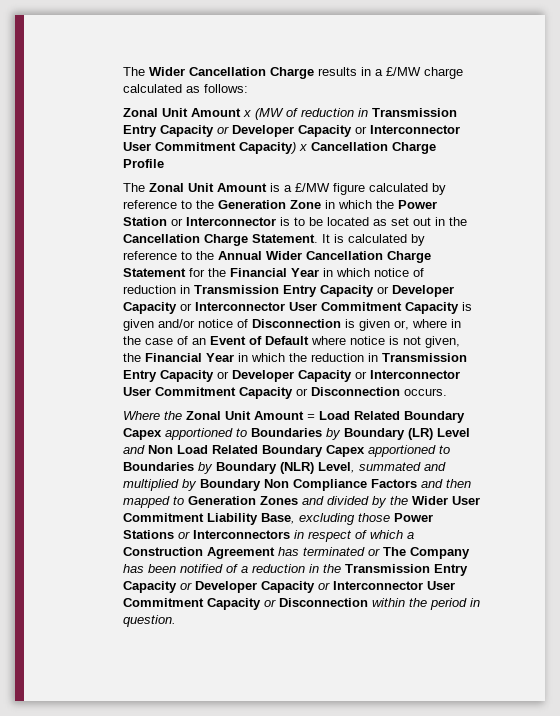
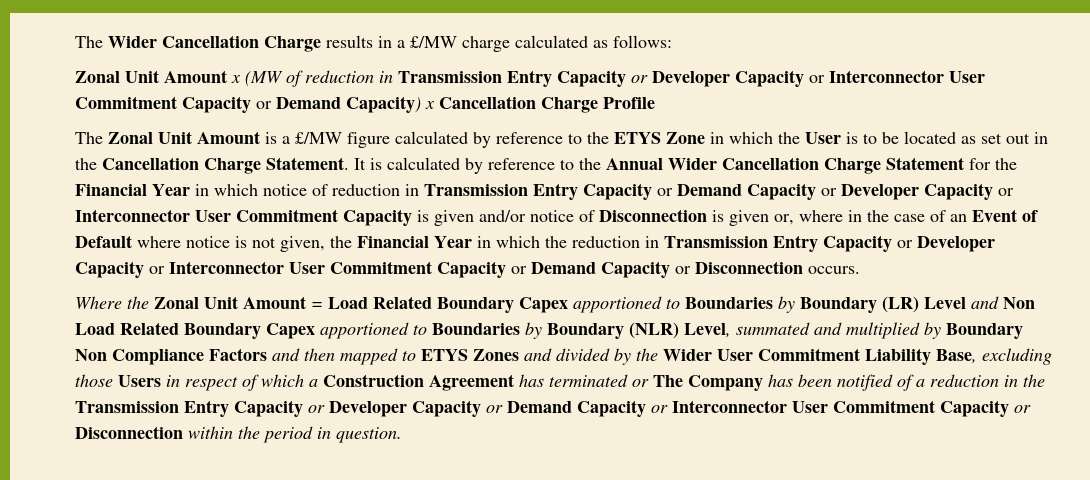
- Zonal Unit Amount x (MW of reduction in Transmission Entry Capacity or Developer Capacity or Interconnector User Commitment Capacity) x Cancellation Charge Profile
+ Zonal Unit Amount x (MW of reduction in Transmission Entry Capacity or Developer Capacity or Interconnector User Commitment Capacity or Demand Capacity) x Cancellation Charge Profile
- The Zonal Unit Amount is a £/MW figure calculated by reference to the Generation Zone in which the Power Station or Interconnector is to be located as set out in the Cancellation Charge Statement.
+ The Zonal Unit Amount is a £/MW figure calculated by reference to the ETYS Zone in which the User is to be located as set out in the Cancellation Charge Statement.
- It is calculated by reference to the Annual Wider Cancellation Charge Statement for the Financial Year in which notice of reduction in Transmission Entry Capacity or Developer Capacity or Interconnector User Commitment Capacity is given and/or notice of Disconnection is given or, where in the case of an Event of Default where notice is not given, the Financial Year in which the reduction in Transmission Entry Capacity or Developer Capacity or Interconnector User Commitment Capacity or Disconnection occurs.
+ It is calculated by reference to the Annual Wider Cancellation Charge Statement for the Financial Year in which notice of reduction in Transmission Entry Capacity or Demand Capacity or Developer Capacity or Interconnector User Commitment Capacity is given and/or notice of Disconnection is given or, where in the case of an Event of Default where notice is not given, the Financial Year in which the reduction in Transmission Entry Capacity or Developer Capacity or Interconnector User Commitment Capacity or Demand Capacity or Disconnection occurs.
- Where the Zonal Unit Amount = Load Related Boundary Capex apportioned to Boundaries by Boundary (LR) Level and Non Load Related Boundary Capex apportioned to Boundaries by Boundary (NLR) Level, summated and multiplied by Boundary Non Compliance Factors and then mapped to Generation Zones and divided by the Wider User Commitment Liability Base, excluding those Power Stations or Interconnectors in respect of which a Construction Agreement has terminated or The Company has been notified of a reduction in the Transmission Entry Capacity or Developer Capacity or Interconnector User Commitment Capacity or Disconnection within the period in question.
+ Where the Zonal Unit Amount = Load Related Boundary Capex apportioned to Boundaries by Boundary (LR) Level and Non Load Related Boundary Capex apportioned to Boundaries by Boundary (NLR) Level, summated and multiplied by Boundary Non Compliance Factors and then mapped to ETYS Zones and divided by the Wider User Commitment Liability Base, excluding those Users in respect of which a Construction Agreement has terminated or The Company has been notified of a reduction in the Transmission Entry Capacity or Developer Capacity or Demand Capacity or Interconnector User Commitment Capacity or Disconnection within the period in question.

